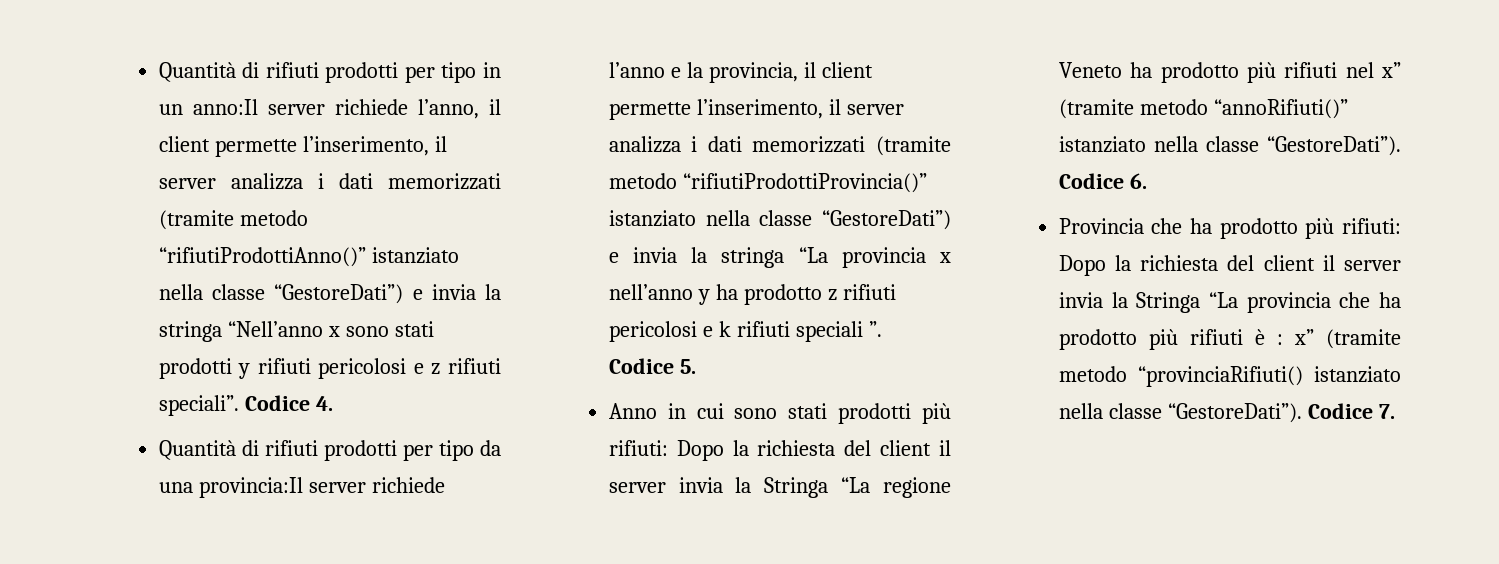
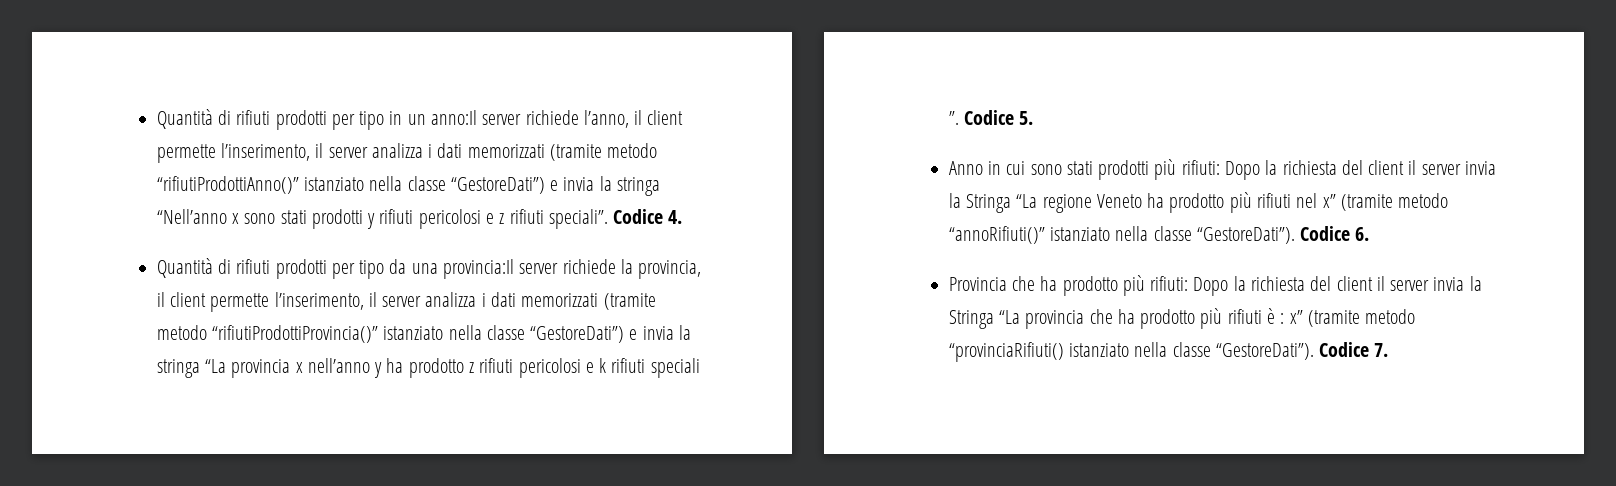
- Quantità di rifiuti prodotti per tipo da una provincia:Il server richiede l’anno e la provincia, il client permette l’inserimento, il server analizza i dati memorizzati (tramite metodo “rifiutiProdottiProvincia()” istanziato nella classe “GestoreDati”) e invia la stringa “La provincia x nell’anno y ha prodotto z rifiuti pericolosi e k rifiuti speciali ”.
+ Quantità di rifiuti prodotti per tipo da una provincia:Il server richiede la provincia, il client permette l’inserimento, il server analizza i dati memorizzati (tramite metodo “rifiutiProdottiProvincia()” istanziato nella classe “GestoreDati”) e invia la stringa “La provincia x nell’anno y ha prodotto z rifiuti pericolosi e k rifiuti speciali ”.

